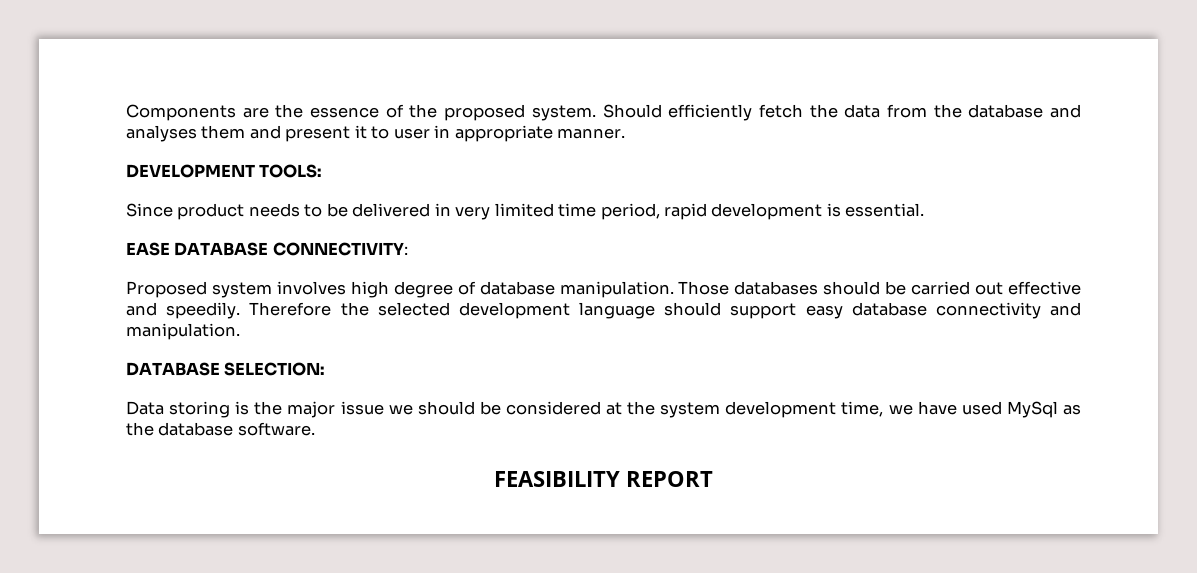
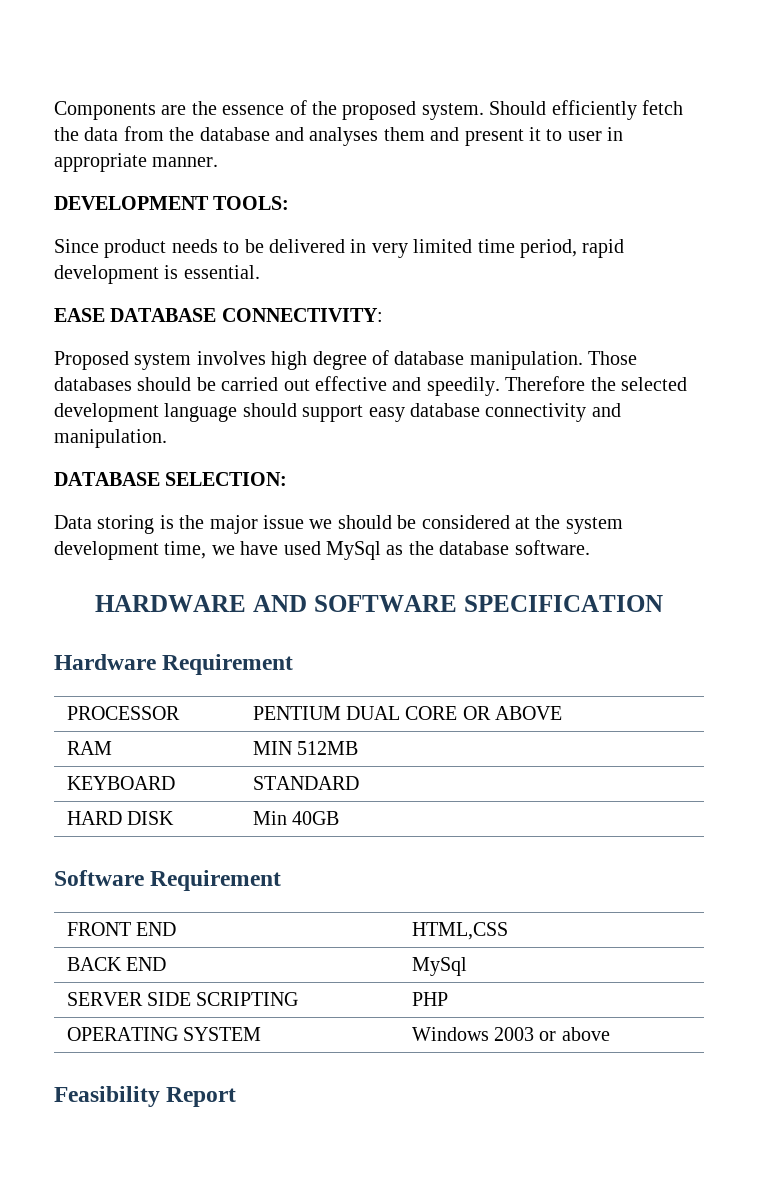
- FEASIBILITY REPORT
+ HARDWARE AND SOFTWARE SPECIFICATION
+ Hardware Requirement
+ PROCESSOR | PENTIUM DUAL CORE OR ABOVE
+ RAM | MIN 512MB
+ KEYBOARD | STANDARD
+ HARD DISK | Min 40GB
+ Software Requirement
+ FRONT END | HTML,CSS
+ BACK END | MySql
+ SERVER SIDE SCRIPTING | PHP
+ OPERATING SYSTEM | Windows 2003 or above
+ Feasibility Report

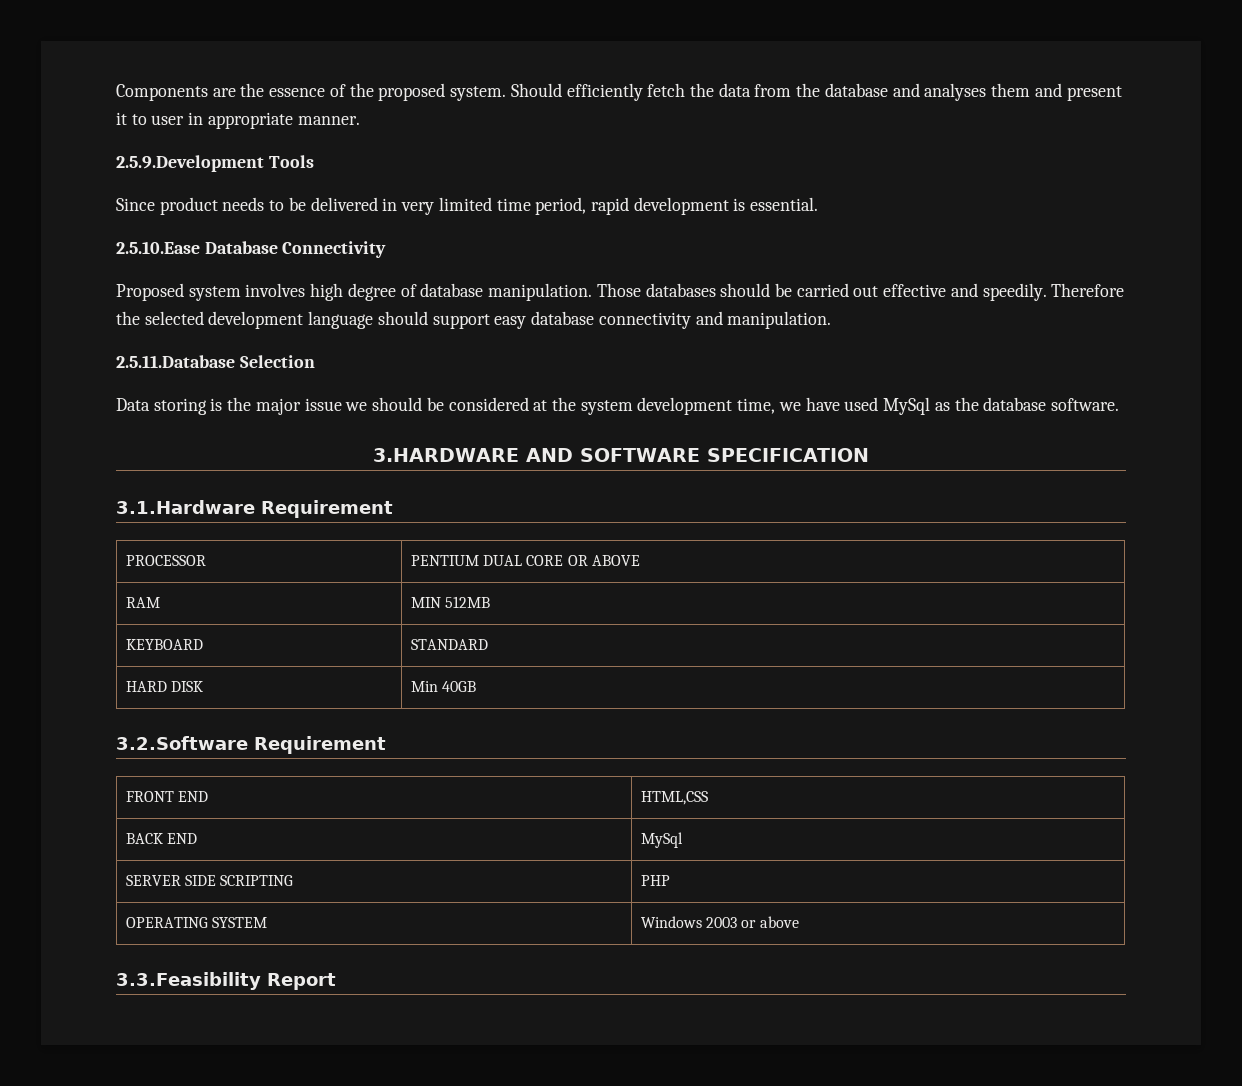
- DEVELOPMENT TOOLS:
+ 2.5.9.Development Tools
- EASE DATABASE CONNECTIVITY:
+ 2.5.10.Ease Database Connectivity
- DATABASE SELECTION:
+ 2.5.11.Database Selection
- HARDWARE AND SOFTWARE SPECIFICATION
+ 3.HARDWARE AND SOFTWARE SPECIFICATION
- Hardware Requirement
+ 3.1.Hardware Requirement
- Software Requirement
+ 3.2.Software Requirement
- Feasibility Report
+ 3.3.Feasibility Report

